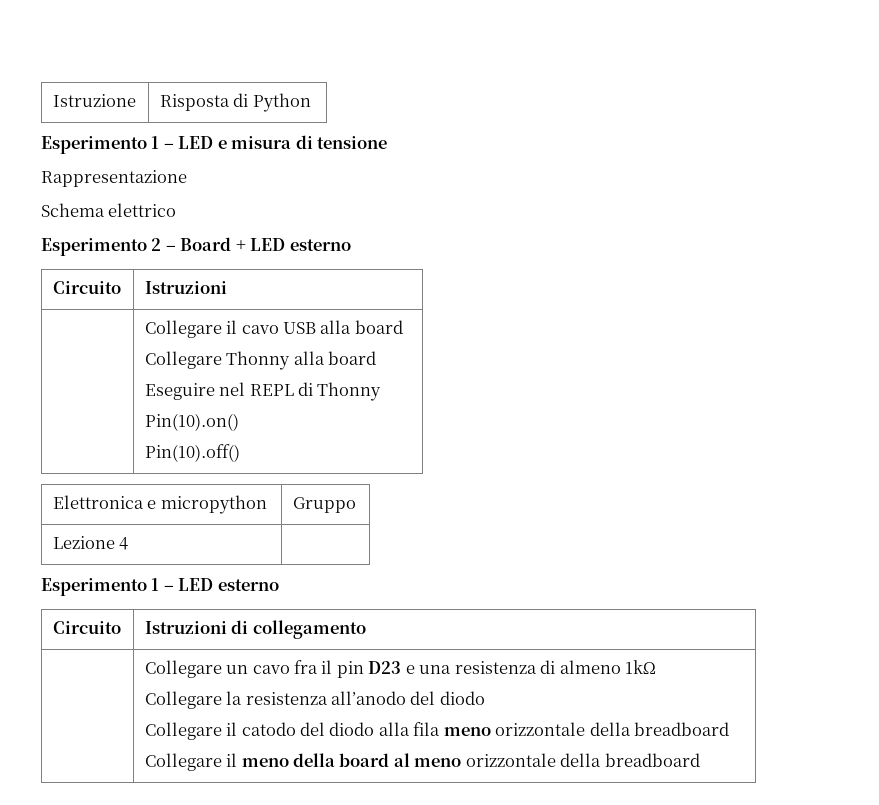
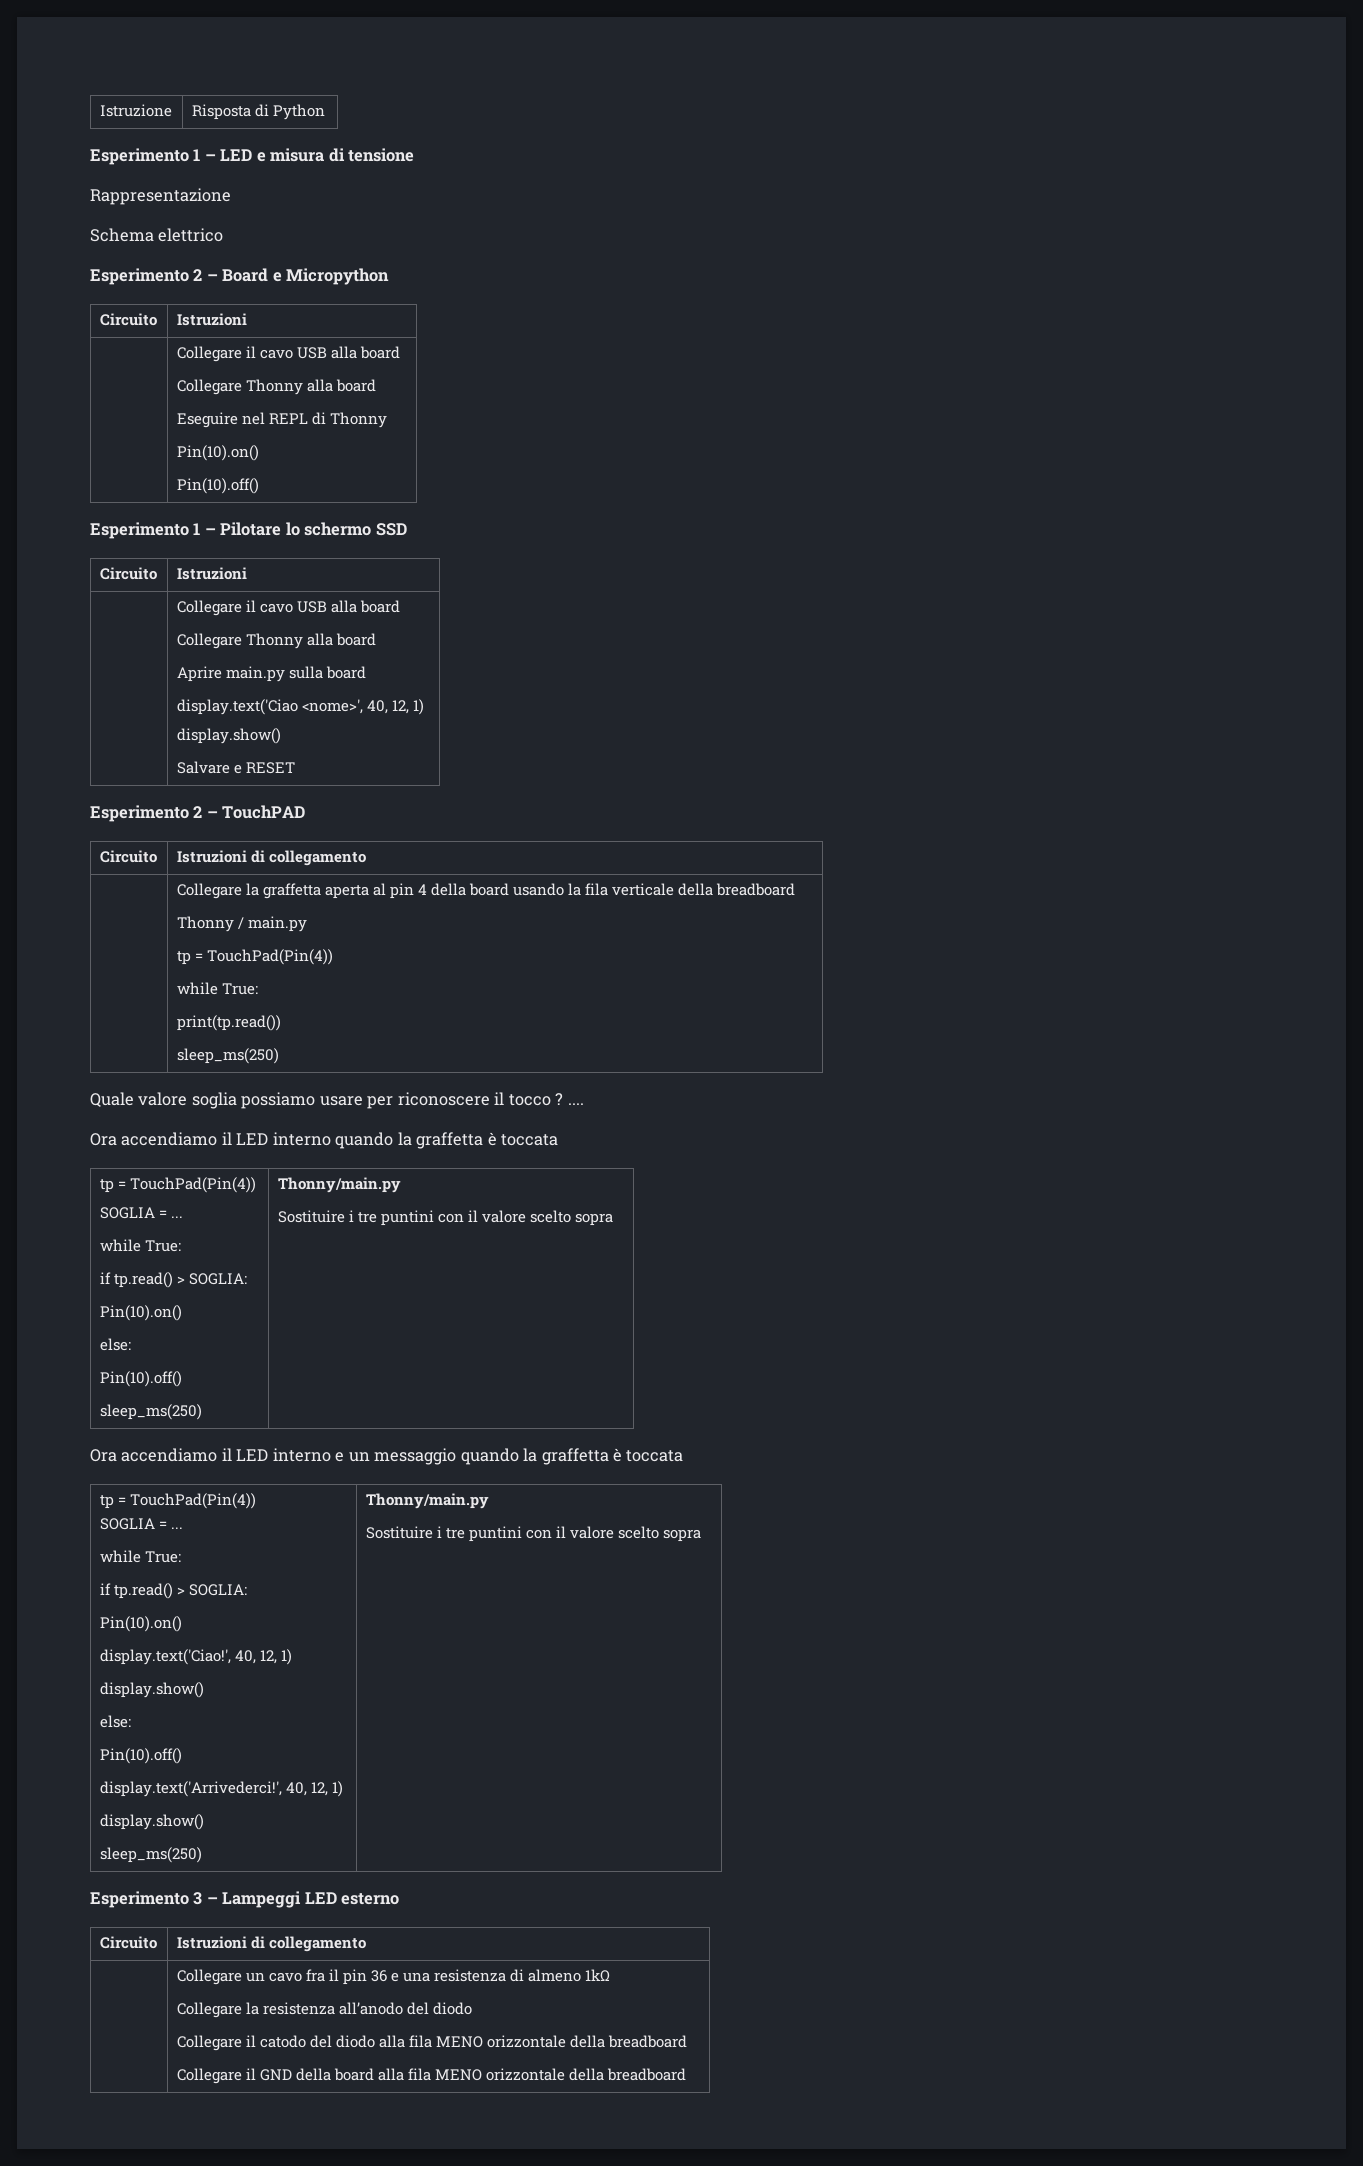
- Esperimento 2 – Board + LED esterno
+ Esperimento 2 – Board e Micropython
- Elettronica e micropython | Gruppo
- Lezione 4 |
- Esperimento 1 – LED esterno
+ Esperimento 1 – Pilotare lo schermo SSD
+ Circuito | Istruzioni
+ | Collegare il cavo USB alla board
+ Collegare Thonny alla board
+ Aprire main.py sulla board
+ display.text('Ciao <nome>', 40, 12, 1)
+ display.show()
+ Salvare e RESET
+ Esperimento 2 – TouchPAD
+ Circuito | Istruzioni di collegamento
+ | Collegare la graffetta aperta al pin 4 della board usando la fila verticale della breadboard
+ Thonny / main.py
+ tp = TouchPad(Pin(4))
+ while True:
+ print(tp.read())
+ sleep_ms(250)
+ Quale valore soglia possiamo usare per riconoscere il tocco ? ....
+ Ora accendiamo il LED interno quando la graffetta è toccata
+ tp = TouchPad(Pin(4))
+ SOGLIA = ...
+ while True:
+ if tp.read() > SOGLIA:
+ Pin(10).on()
+ else:
+ Pin(10).off()
+ sleep_ms(250) | Thonny/main.py
+ Sostituire i tre puntini con il valore scelto sopra
+ Ora accendiamo il LED interno e un messaggio quando la graffetta è toccata
+ tp = TouchPad(Pin(4))
+ SOGLIA = ...
+ while True:
+ if tp.read() > SOGLIA:
+ Pin(10).on()
+ display.text('Ciao!', 40, 12, 1)
+ display.show()
+ else:
+ Pin(10).off()
+ display.text('Arrivederci!', 40, 12, 1)
+ display.show()
+ sleep_ms(250) | Thonny/main.py
+ Sostituire i tre puntini con il valore scelto sopra
+ Esperimento 3 – Lampeggi LED esterno
- Collegare un cavo fra il pin D23 e una resistenza di almeno 1kΩ
+ Collegare un cavo fra il pin 36 e una resistenza di almeno 1kΩ
- Collegare il catodo del diodo alla fila meno orizzontale della breadboard
+ Collegare il catodo del diodo alla fila MENO orizzontale della breadboard
- Collegare il meno della board al meno orizzontale della breadboard
+ Collegare il GND della board alla fila MENO orizzontale della breadboard

